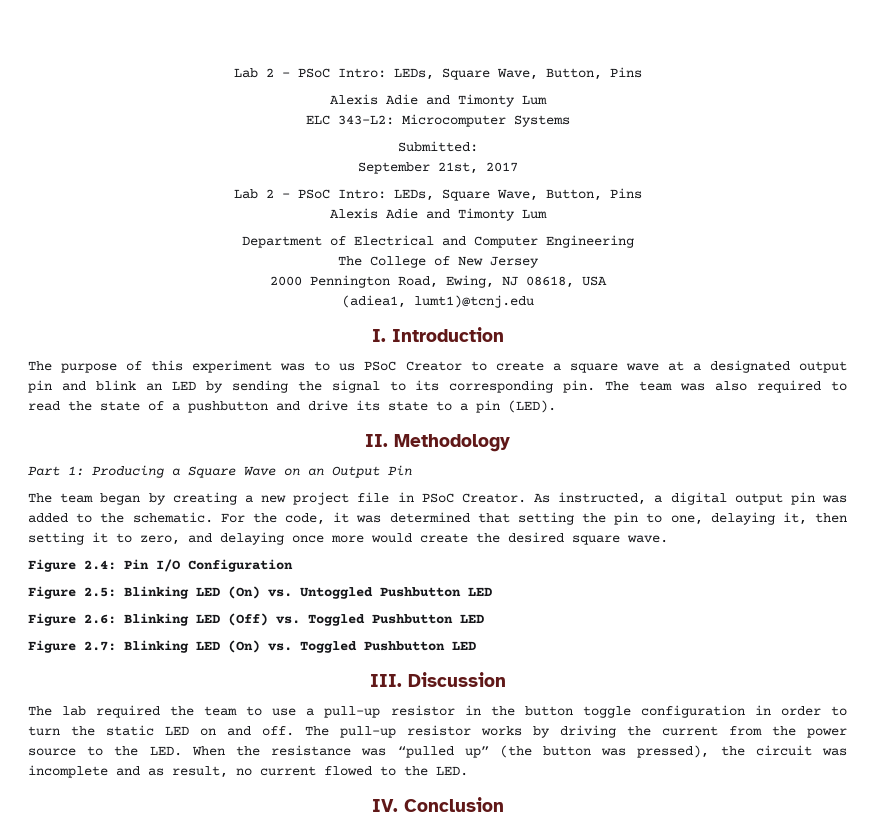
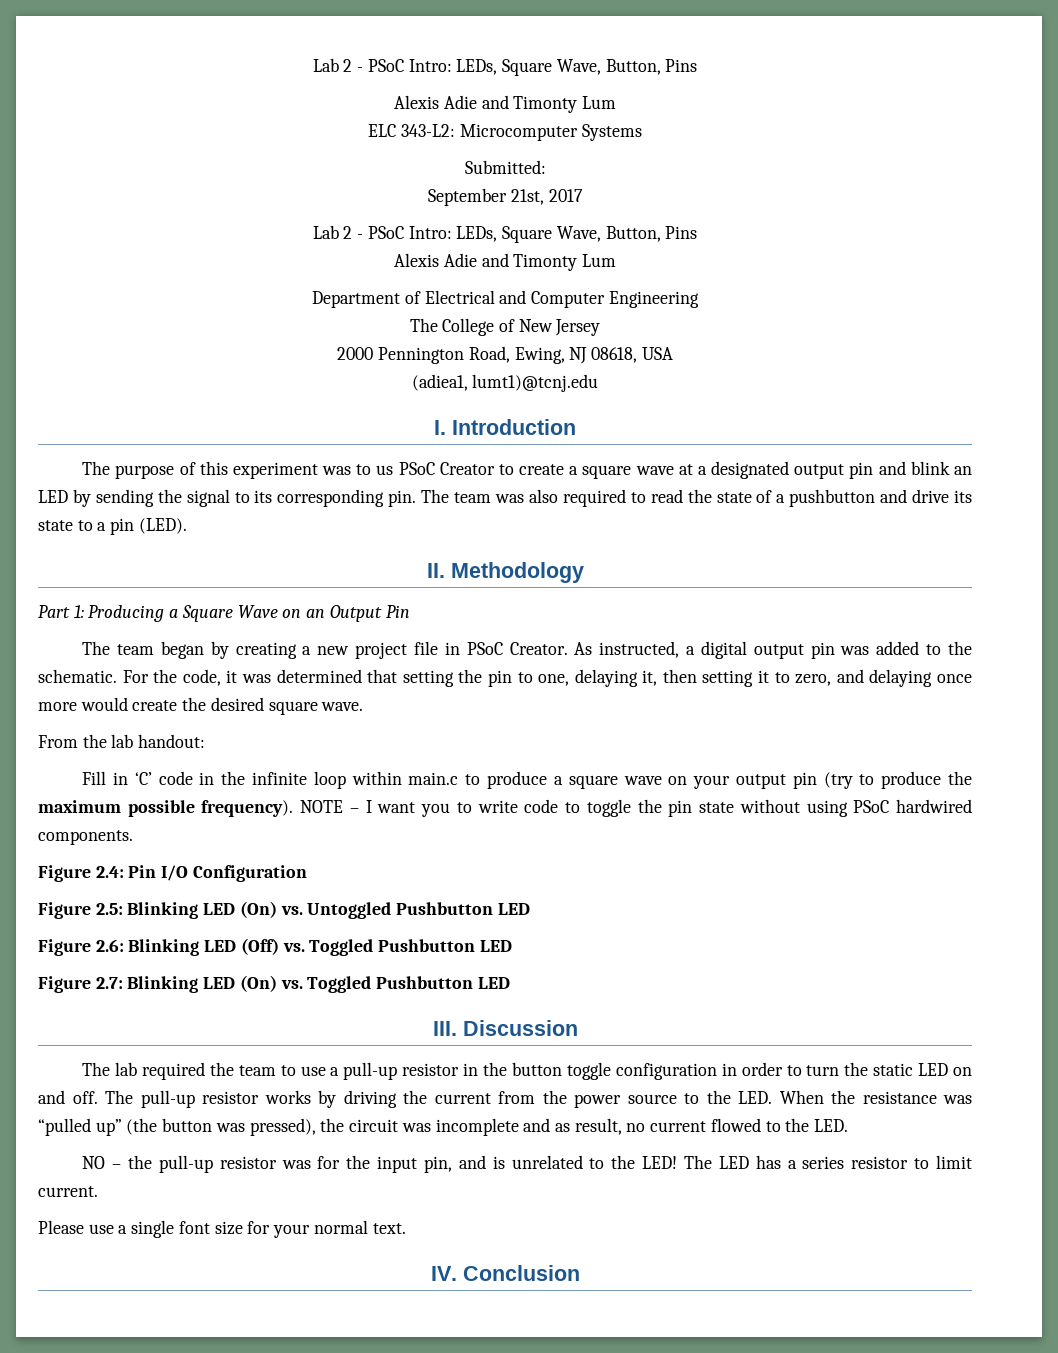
+ From the lab handout:
+ Fill in ‘C’ code in the infinite loop within main.c to produce a square wave on your output pin (try to produce the maximum possible frequency). NOTE – I want you to write code to toggle the pin state without using PSoC hardwired components.
+ NO – the pull-up resistor was for the input pin, and is unrelated to the LED! The LED has a series resistor to limit current.
+ Please use a single font size for your normal text.

